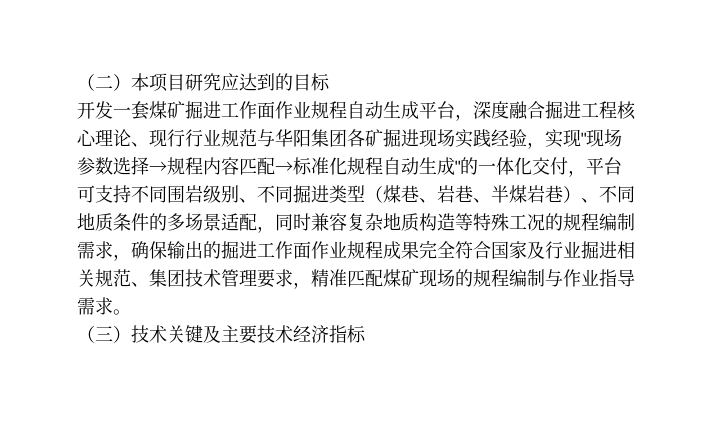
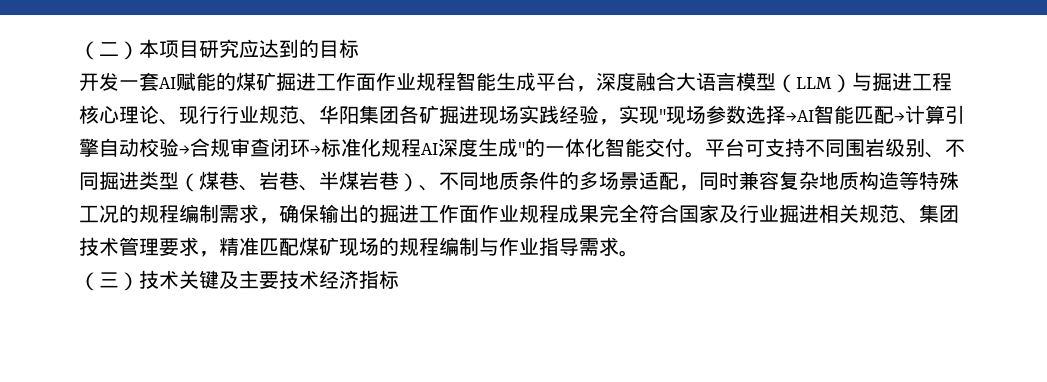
- 开发一套煤矿掘进工作面作业规程自动生成平台，深度融合掘进工程核心理论、现行行业规范与华阳集团各矿掘进现场实践经验，实现"现场参数选择→规程内容匹配→标准化规程自动生成"的一体化交付，平台可支持不同围岩级别、不同掘进类型（煤巷、岩巷、半煤岩巷）、不同地质条件的多场景适配，同时兼容复杂地质构造等特殊工况的规程编制需求，确保输出的掘进工作面作业规程成果完全符合国家及行业掘进相关规范、集团技术管理要求，精准匹配煤矿现场的规程编制与作业指导需求。
+ 开发一套AI赋能的煤矿掘进工作面作业规程智能生成平台，深度融合大语言模型（LLM）与掘进工程核心理论、现行行业规范、华阳集团各矿掘进现场实践经验，实现"现场参数选择→AI智能匹配→计算引擎自动校验→合规审查闭环→标准化规程AI深度生成"的一体化智能交付。平台可支持不同围岩级别、不同掘进类型（煤巷、岩巷、半煤岩巷）、不同地质条件的多场景适配，同时兼容复杂地质构造等特殊工况的规程编制需求，确保输出的掘进工作面作业规程成果完全符合国家及行业掘进相关规范、集团技术管理要求，精准匹配煤矿现场的规程编制与作业指导需求。

